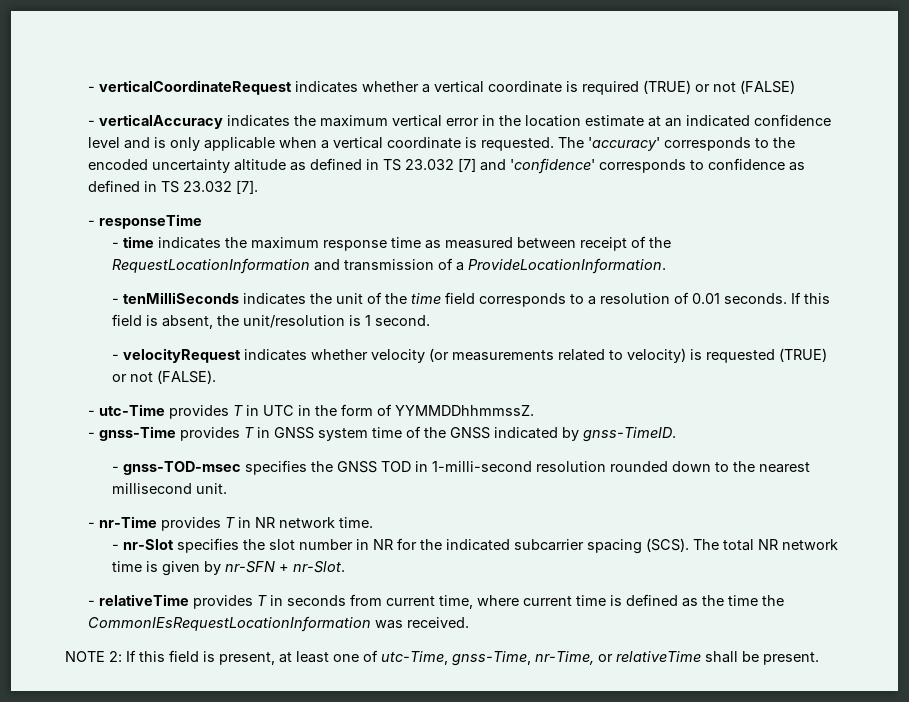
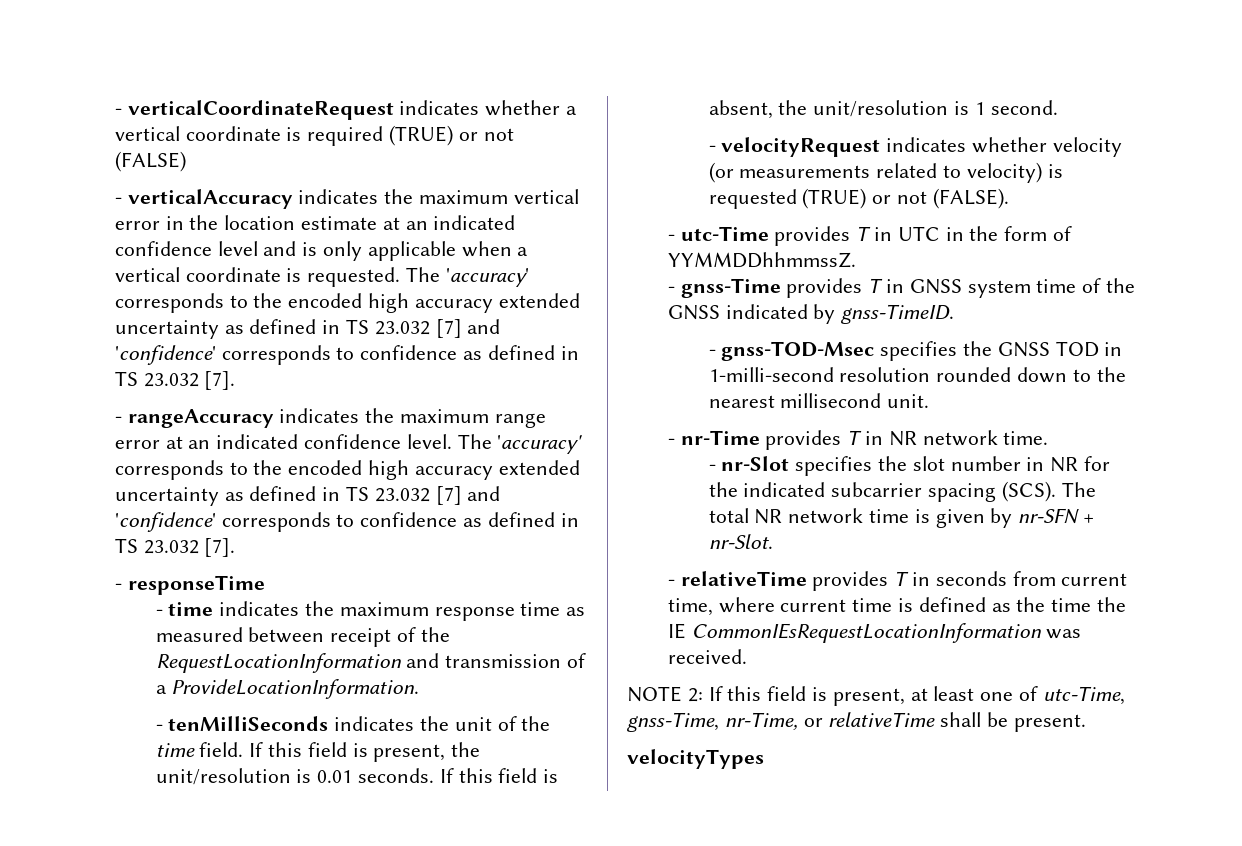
- - verticalAccuracy indicates the maximum vertical error in the location estimate at an indicated confidence level and is only applicable when a vertical coordinate is requested. The 'accuracy' corresponds to the encoded uncertainty altitude as defined in TS 23.032 [7] and 'confidence' corresponds to confidence as defined in TS 23.032 [7].
+ - verticalAccuracy indicates the maximum vertical error in the location estimate at an indicated confidence level and is only applicable when a vertical coordinate is requested. The 'accuracy' corresponds to the encoded high accuracy extended uncertainty as defined in TS 23.032 [7] and 'confidence' corresponds to confidence as defined in TS 23.032 [7].
+ - rangeAccuracy indicates the maximum range error at an indicated confidence level. The 'accuracy' corresponds to the encoded high accuracy extended uncertainty as defined in TS 23.032 [7] and 'confidence' corresponds to confidence as defined in TS 23.032 [7].
- - tenMilliSeconds indicates the unit of the time field corresponds to a resolution of 0.01 seconds.
+ - tenMilliSeconds indicates the unit of the time field. If this field is present, the unit/resolution is 0.01 seconds.
- - gnss-TOD-msec specifies the GNSS TOD in 1-milli-second resolution rounded down to the nearest millisecond unit.
+ - gnss-TOD-Msec specifies the GNSS TOD in 1-milli-second resolution rounded down to the nearest millisecond unit.
- - relativeTime provides T in seconds from current time, where current time is defined as the time the CommonIEsRequestLocationInformation was received.
+ - relativeTime provides T in seconds from current time, where current time is defined as the time the IE CommonIEsRequestLocationInformation was received.
+ velocityTypes

